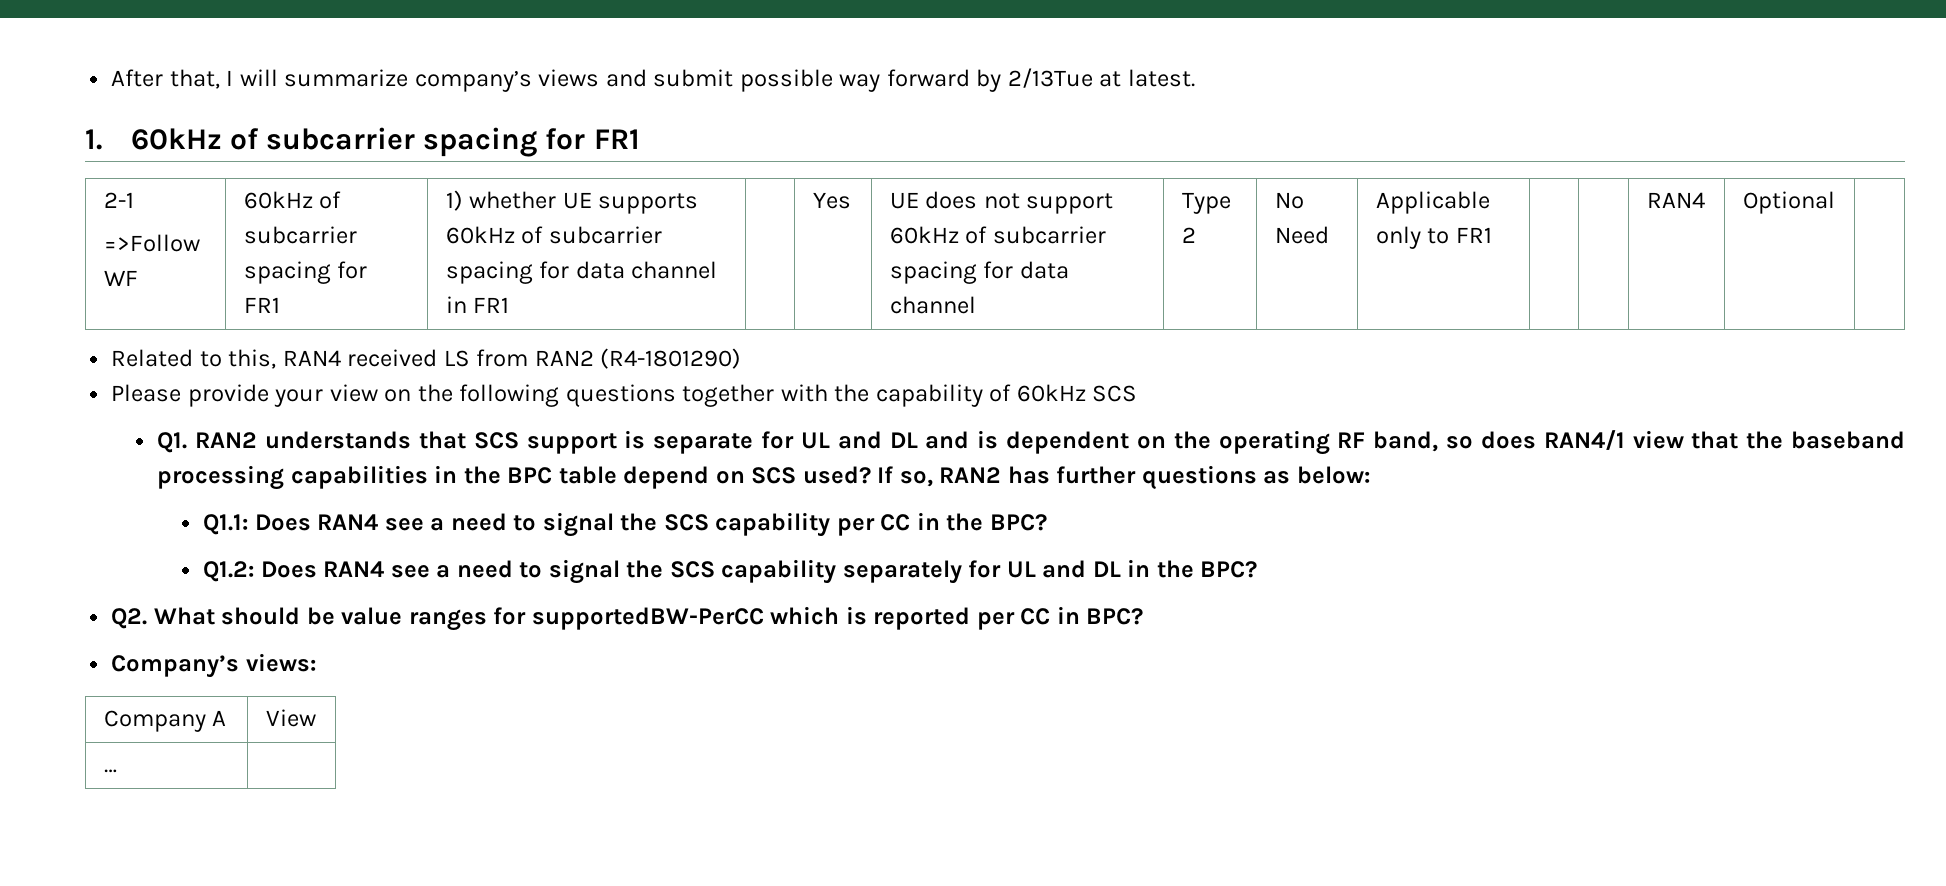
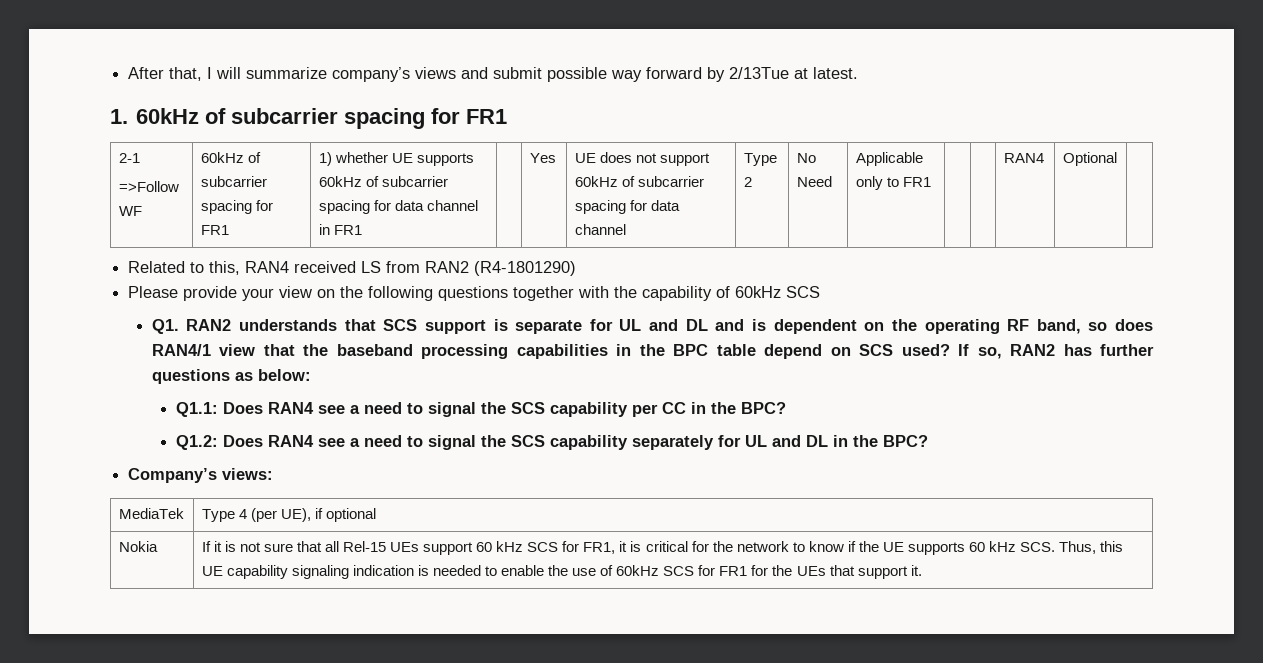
- Q2. What should be value ranges for supportedBW-PerCC which is reported per CC in BPC?
  Company’s views:
- Company A | View
- … |
+ MediaTek | Type 4 (per UE), if optional
+ Nokia | If it is not sure that all Rel-15 UEs support 60 kHz SCS for FR1, it is critical for the network to know if the UE supports 60 kHz SCS. Thus, this UE capability signaling indication is needed to enable the use of 60kHz SCS for FR1 for the UEs that support it.

